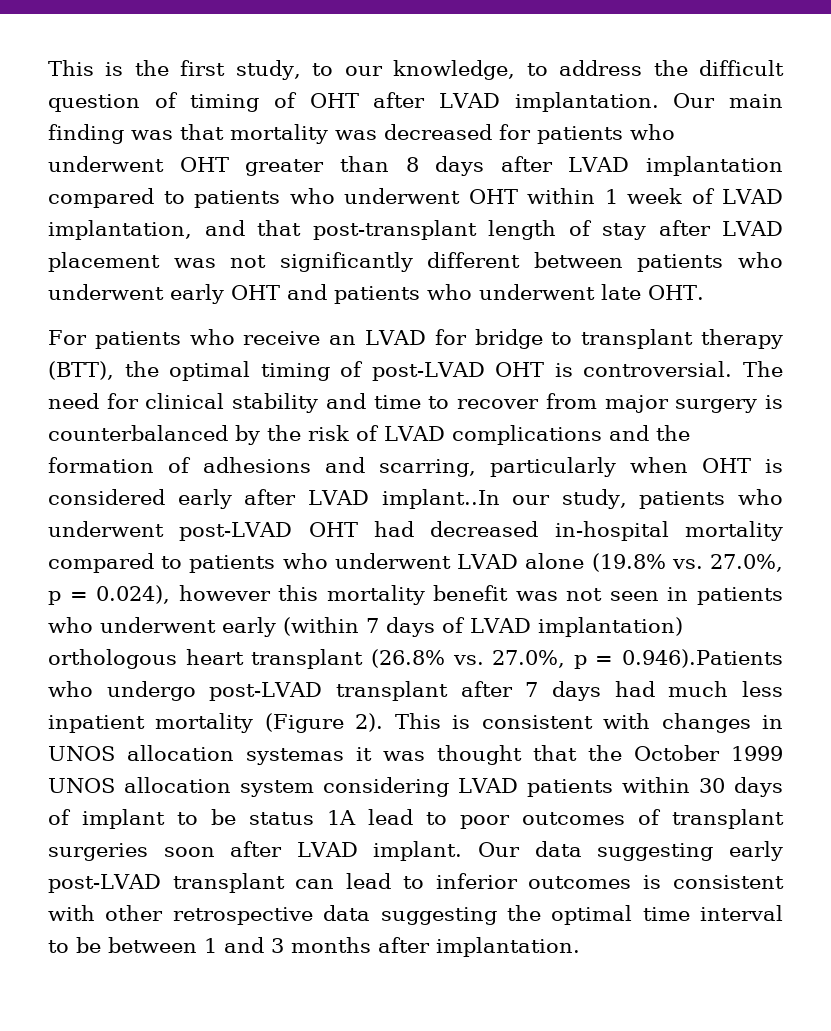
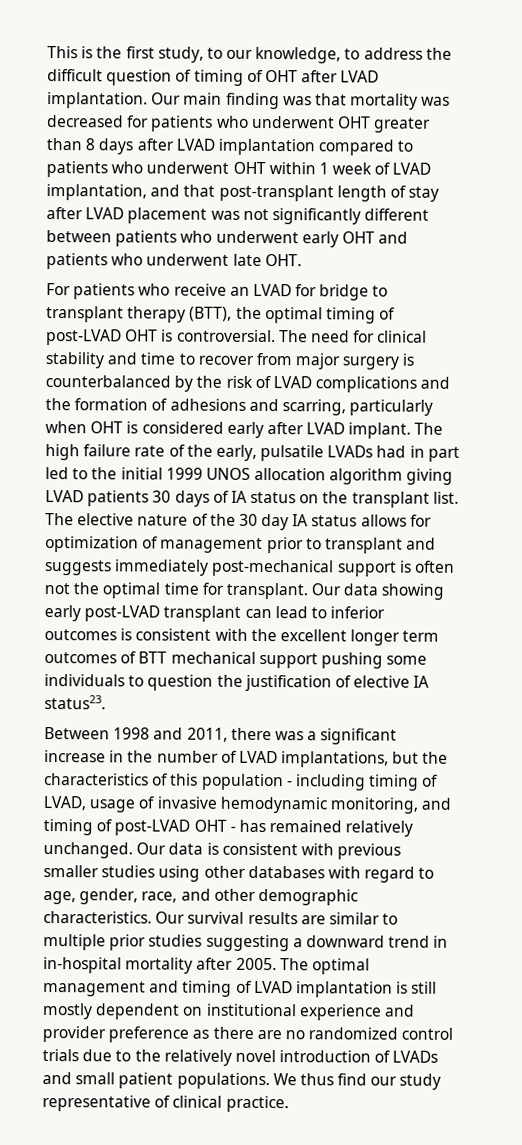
- The need for clinical stability and time to recover from major surgery is counterbalanced by the risk of LVAD complications and the formation of adhesions and scarring, particularly when OHT is considered early after LVAD implant..In our study, patients who underwent post-LVAD OHT had decreased in-hospital mortality compared to patients who underwent LVAD alone (19.8% vs. 27.0%, p = 0.024), however this mortality benefit was not seen in patients who underwent early (within 7 days of LVAD implantation) orthologous heart transplant (26.8% vs. 27.0%, p = 0.946).Patients who undergo post-LVAD transplant after 7 days had much less inpatient mortality (Figure 2). This is consistent with changes in UNOS allocation systemas it was thought that the October 1999 UNOS allocation system considering LVAD patients within 30 days of implant to be status 1A lead to poor outcomes of transplant surgeries soon after LVAD implant. Our data suggesting early post-LVAD transplant can lead to inferior outcomes is consistent with other retrospective data suggesting the optimal time interval to be between 1 and 3 months after implantation.
+ The need for clinical stability and time to recover from major surgery is counterbalanced by the risk of LVAD complications and the formation of adhesions and scarring, particularly when OHT is considered early after LVAD implant. The high failure rate of the early, pulsatile LVADs had in part led to the initial 1999 UNOS allocation algorithm giving LVAD patients 30 days of IA status on the transplant list. The elective nature of the 30 day IA status allows for optimization of management prior to transplant and suggests immediately post-mechanical support is often not the optimal time for transplant. Our data showing early post-LVAD transplant can lead to inferior outcomes is consistent with the excellent longer term outcomes of BTT mechanical support pushing some individuals to question the justification of elective IA status23.
+ Between 1998 and 2011, there was a significant increase in the number of LVAD implantations, but the characteristics of this population - including timing of LVAD, usage of invasive hemodynamic monitoring, and timing of post-LVAD OHT - has remained relatively unchanged. Our data is consistent with previous smaller studies using other databases with regard to age, gender, race, and other demographic characteristics. Our survival results are similar to multiple prior studies suggesting a downward trend in in-hospital mortality after 2005. The optimal management and timing of LVAD implantation is still mostly dependent on institutional experience and provider preference as there are no randomized control trials due to the relatively novel introduction of LVADs and small patient populations. We thus find our study representative of clinical practice.

